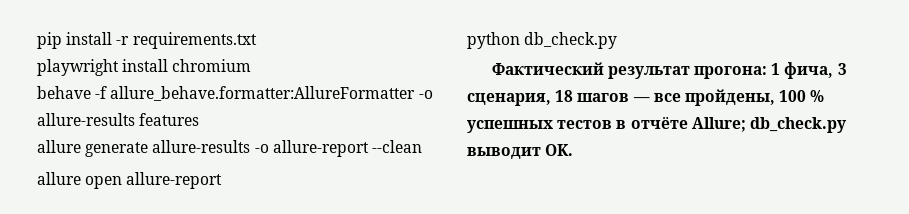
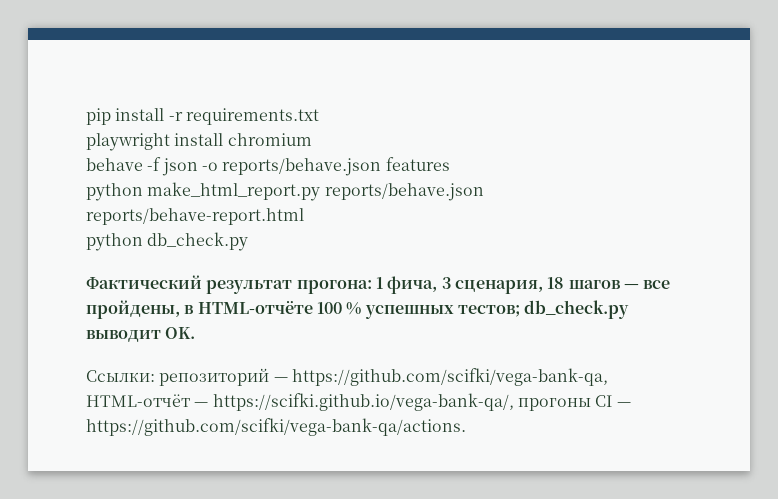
- behave -f allure_behave.formatter:AllureFormatter -o allure-results features
- allure generate allure-results -o allure-report --clean
- allure open allure-report
+ behave -f json -o reports/behave.json features
+ python make_html_report.py reports/behave.json reports/behave-report.html
- Фактический результат прогона: 1 фича, 3 сценария, 18 шагов — все пройдены, 100 % успешных тестов в отчёте Allure; db_check.py выводит OK.
+ Фактический результат прогона: 1 фича, 3 сценария, 18 шагов — все пройдены, в HTML-отчёте 100 % успешных тестов; db_check.py выводит OK.
+ Ссылки: репозиторий — https://github.com/scifki/vega-bank-qa, HTML-отчёт — https://scifki.github.io/vega-bank-qa/, прогоны CI — https://github.com/scifki/vega-bank-qa/actions.

